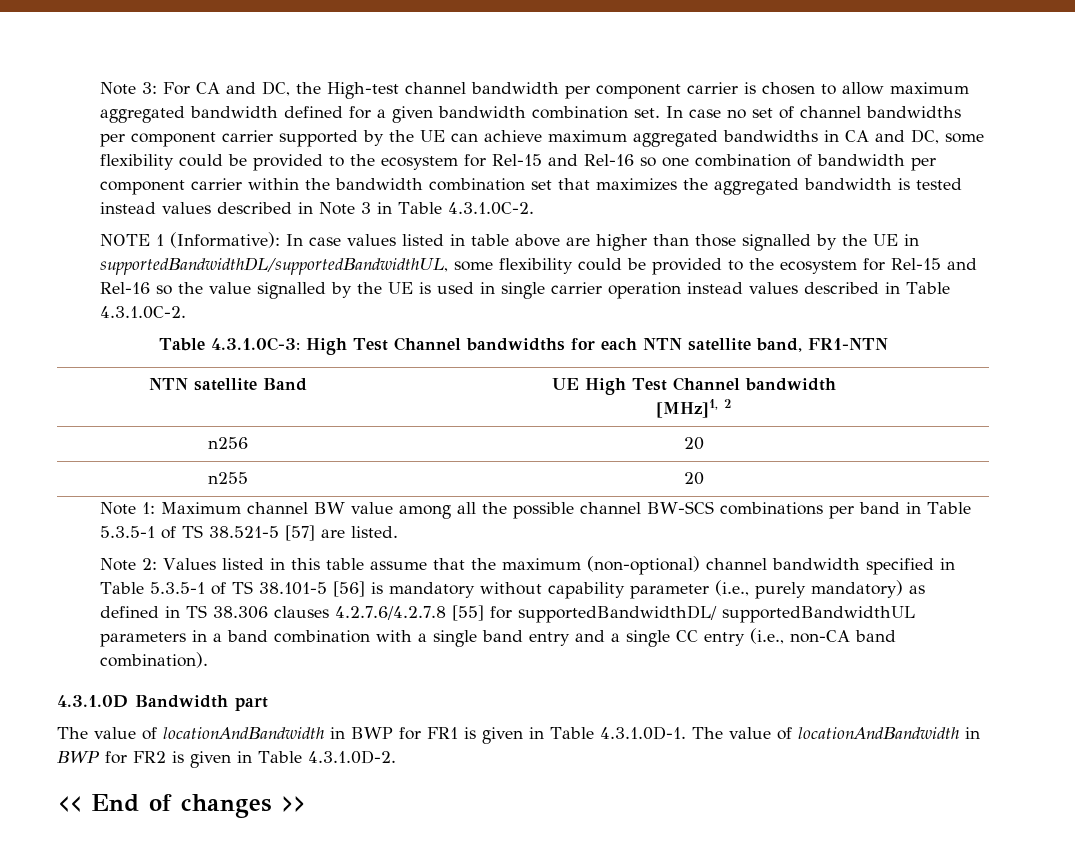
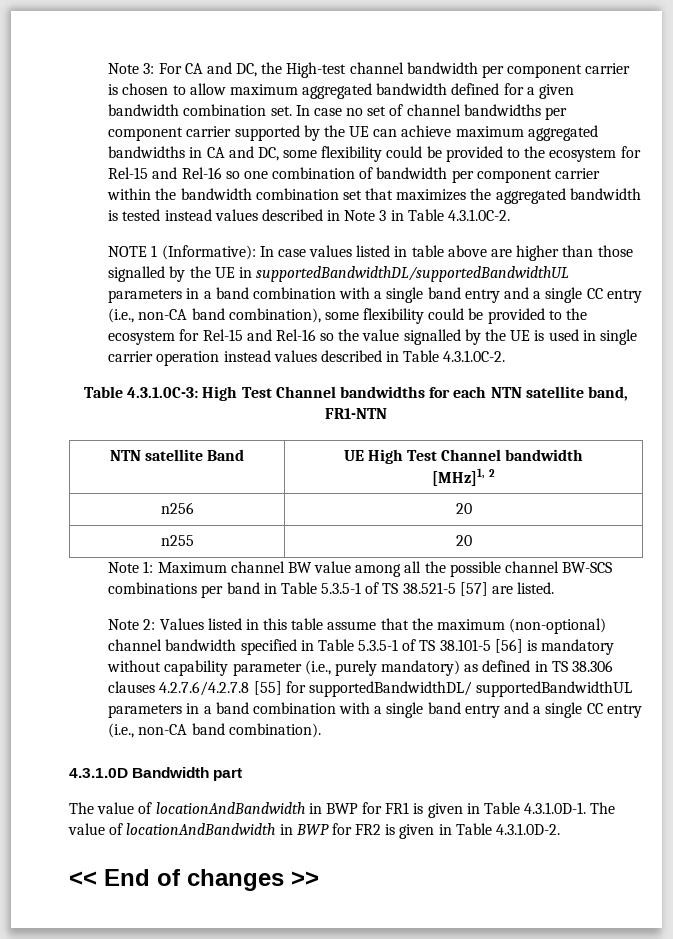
- NOTE 1 (Informative): In case values listed in table above are higher than those signalled by the UE in supportedBandwidthDL/supportedBandwidthUL, some flexibility could be provided to the ecosystem for Rel-15 and Rel-16 so the value signalled by the UE is used in single carrier operation instead values described in Table 4.3.1.0C-2.
+ NOTE 1 (Informative): In case values listed in table above are higher than those signalled by the UE in supportedBandwidthDL/supportedBandwidthUL parameters in a band combination with a single band entry and a single CC entry (i.e., non-CA band combination), some flexibility could be provided to the ecosystem for Rel-15 and Rel-16 so the value signalled by the UE is used in single carrier operation instead values described in Table 4.3.1.0C-2.

